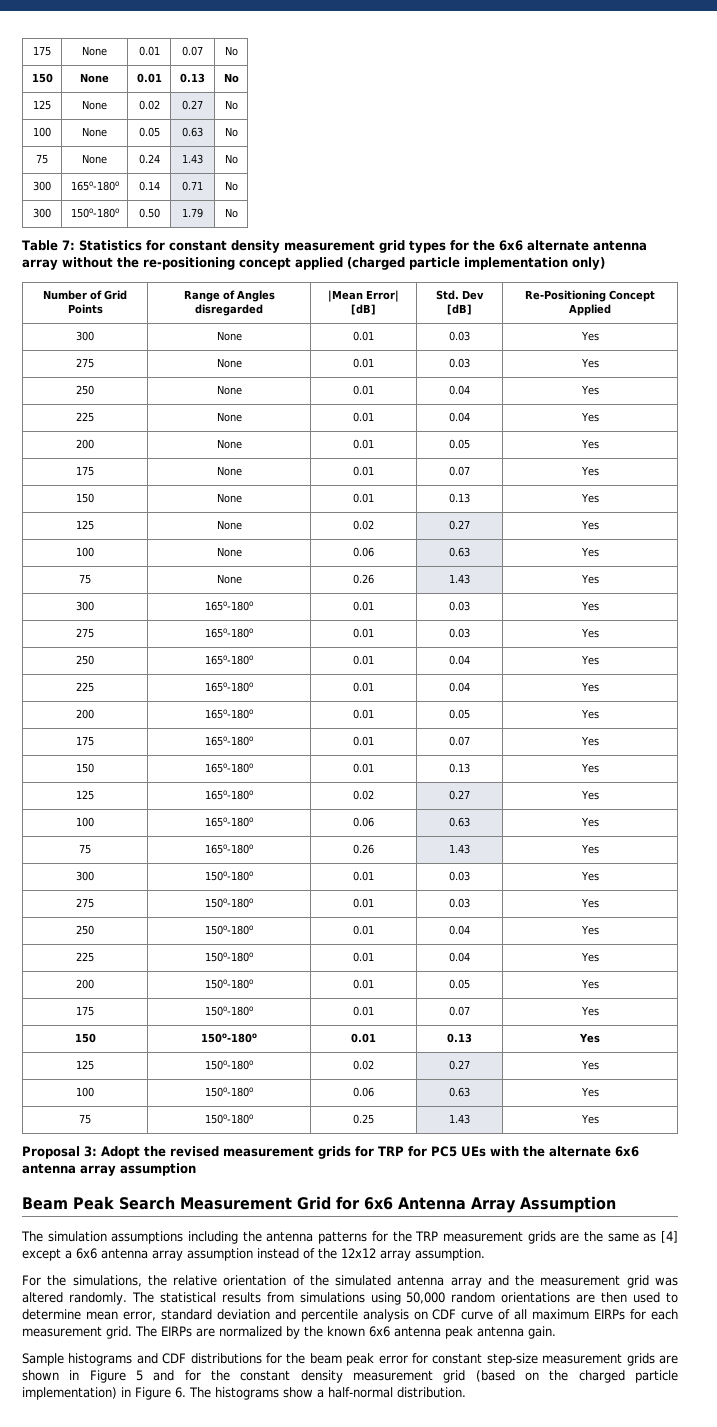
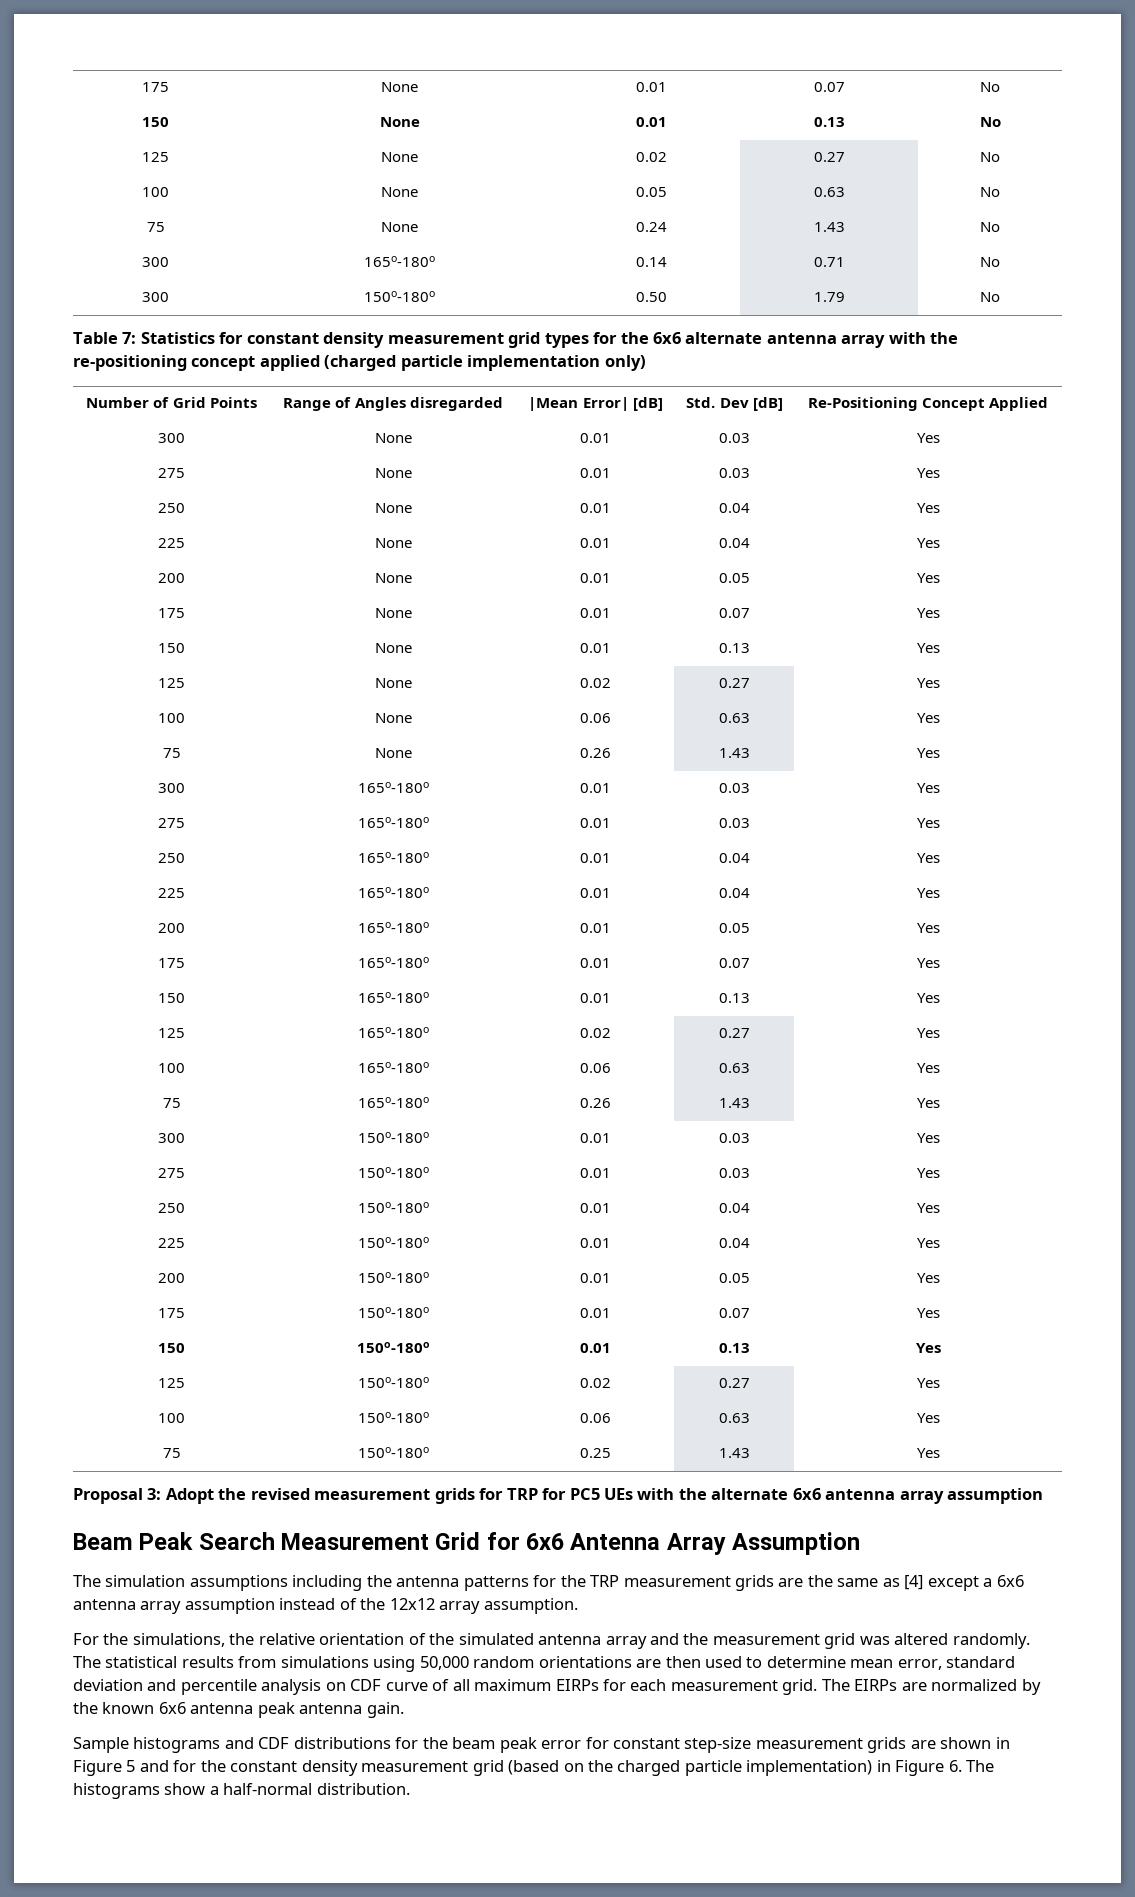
- Table 7: Statistics for constant density measurement grid types for the 6x6 alternate antenna array without the re-positioning concept applied (charged particle implementation only)
+ Table 7: Statistics for constant density measurement grid types for the 6x6 alternate antenna array with the re-positioning concept applied (charged particle implementation only)

